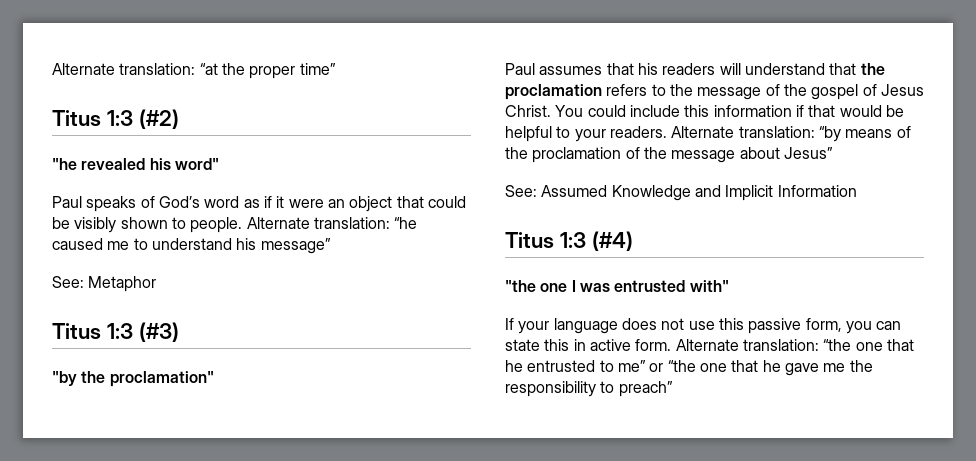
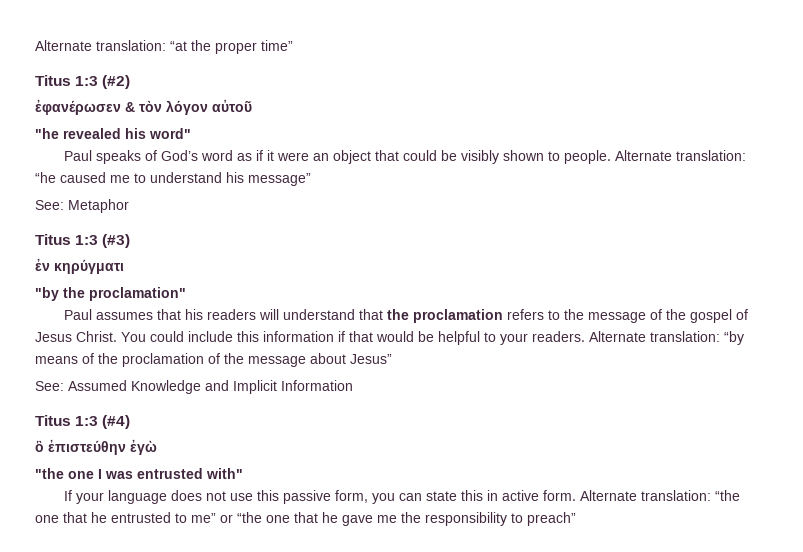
+ ἐφανέρωσεν & τὸν λόγον αὐτοῦ
+ ἐν κηρύγματι
+ ὃ ἐπιστεύθην ἐγὼ

